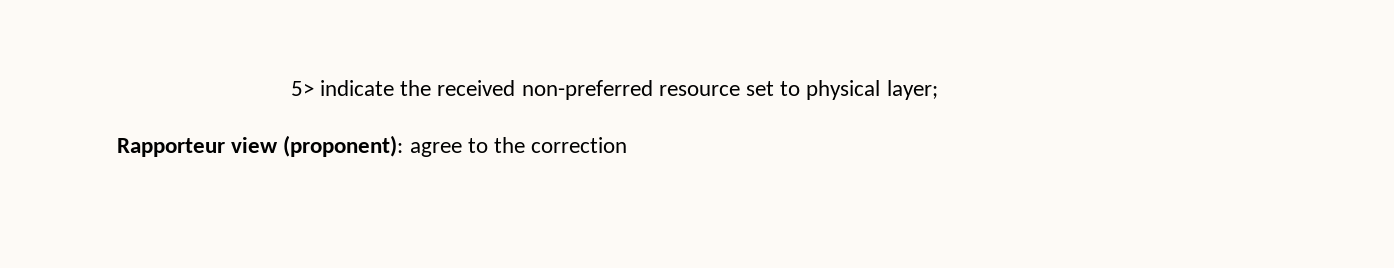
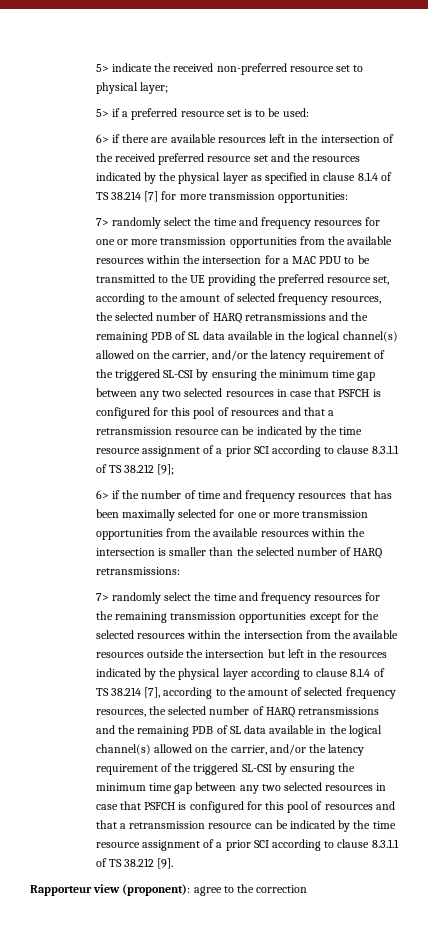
+ 5> if a preferred resource set is to be used:
+ 6> if there are available resources left in the intersection of the received preferred resource set and the resources indicated by the physical layer as specified in clause 8.1.4 of TS 38.214 [7] for more transmission opportunities:
+ 7> randomly select the time and frequency resources for one or more transmission opportunities from the available resources within the intersection for a MAC PDU to be transmitted to the UE providing the preferred resource set, according to the amount of selected frequency resources, the selected number of HARQ retransmissions and the remaining PDB of SL data available in the logical channel(s) allowed on the carrier, and/or the latency requirement of the triggered SL-CSI by ensuring the minimum time gap between any two selected resources in case that PSFCH is configured for this pool of resources and that a retransmission resource can be indicated by the time resource assignment of a prior SCI according to clause 8.3.1.1 of TS 38.212 [9];
+ 6> if the number of time and frequency resources that has been maximally selected for one or more transmission opportunities from the available resources within the intersection is smaller than the selected number of HARQ retransmissions:
+ 7> randomly select the time and frequency resources for the remaining transmission opportunities except for the selected resources within the intersection from the available resources outside the intersection but left in the resources indicated by the physical layer according to clause 8.1.4 of TS 38.214 [7], according to the amount of selected frequency resources, the selected number of HARQ retransmissions and the remaining PDB of SL data available in the logical channel(s) allowed on the carrier, and/or the latency requirement of the triggered SL-CSI by ensuring the minimum time gap between any two selected resources in case that PSFCH is configured for this pool of resources and that a retransmission resource can be indicated by the time resource assignment of a prior SCI according to clause 8.3.1.1 of TS 38.212 [9].

